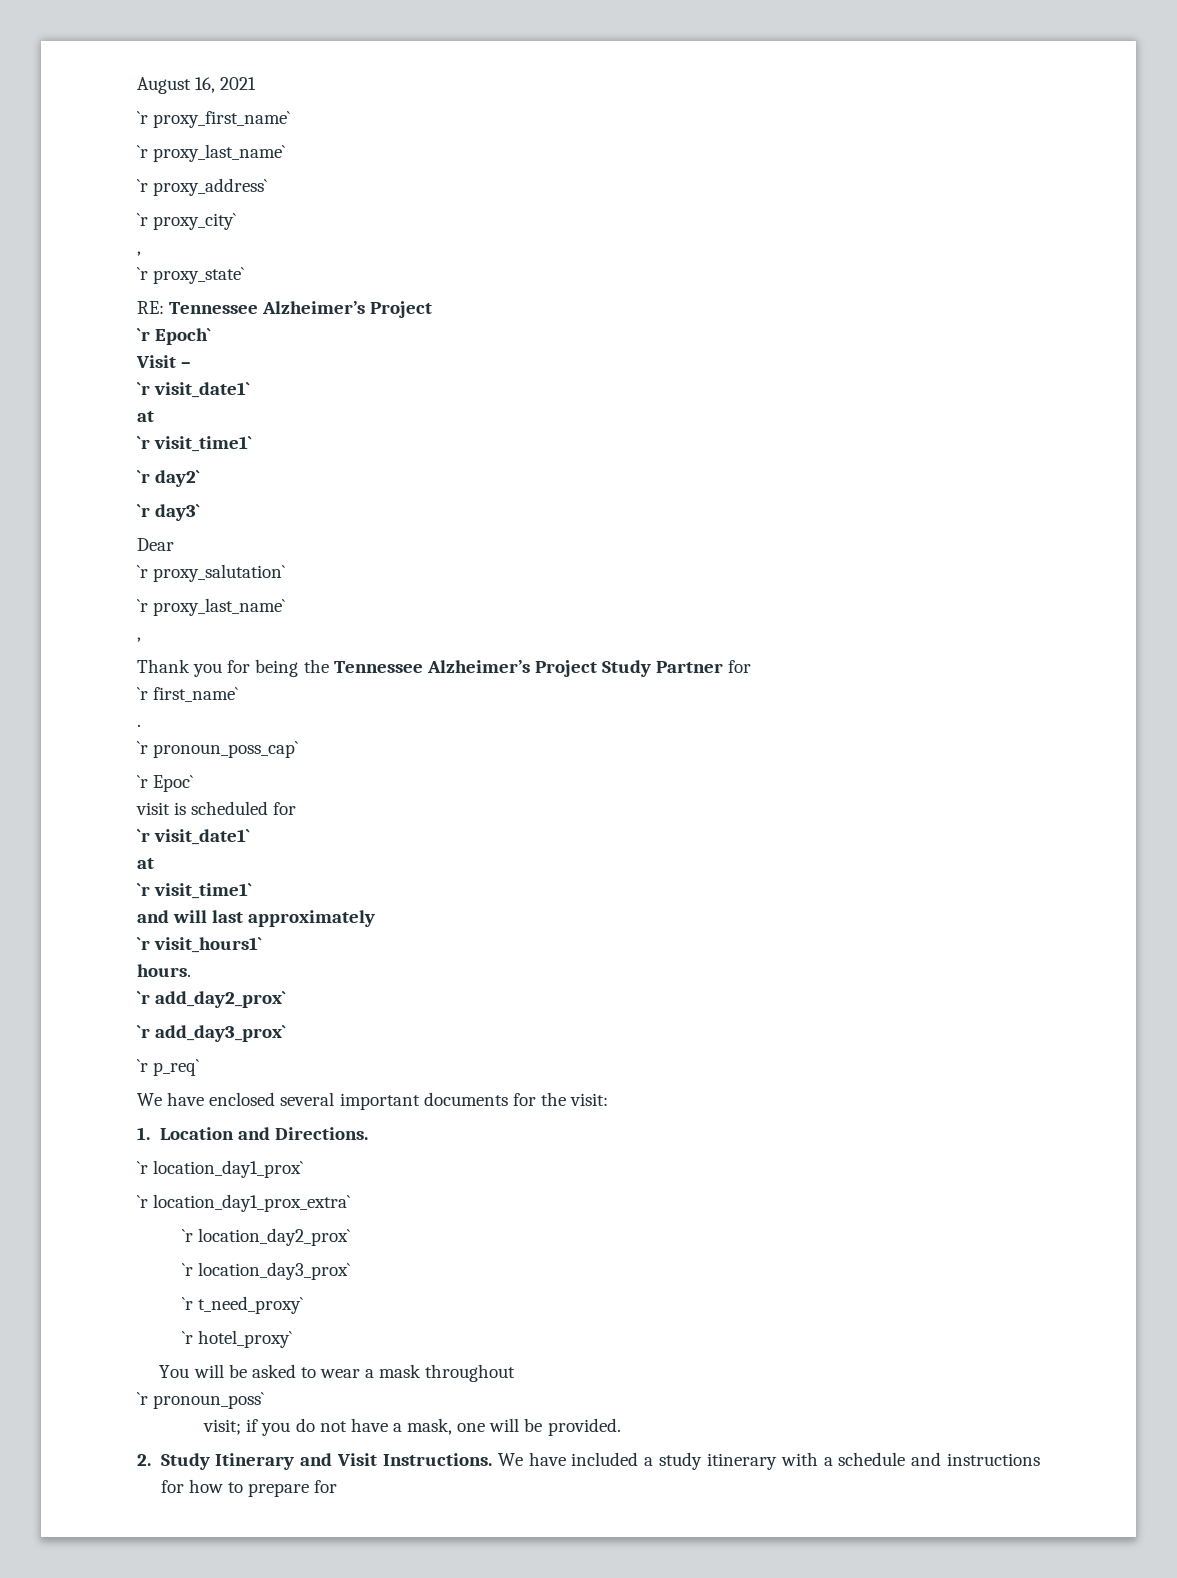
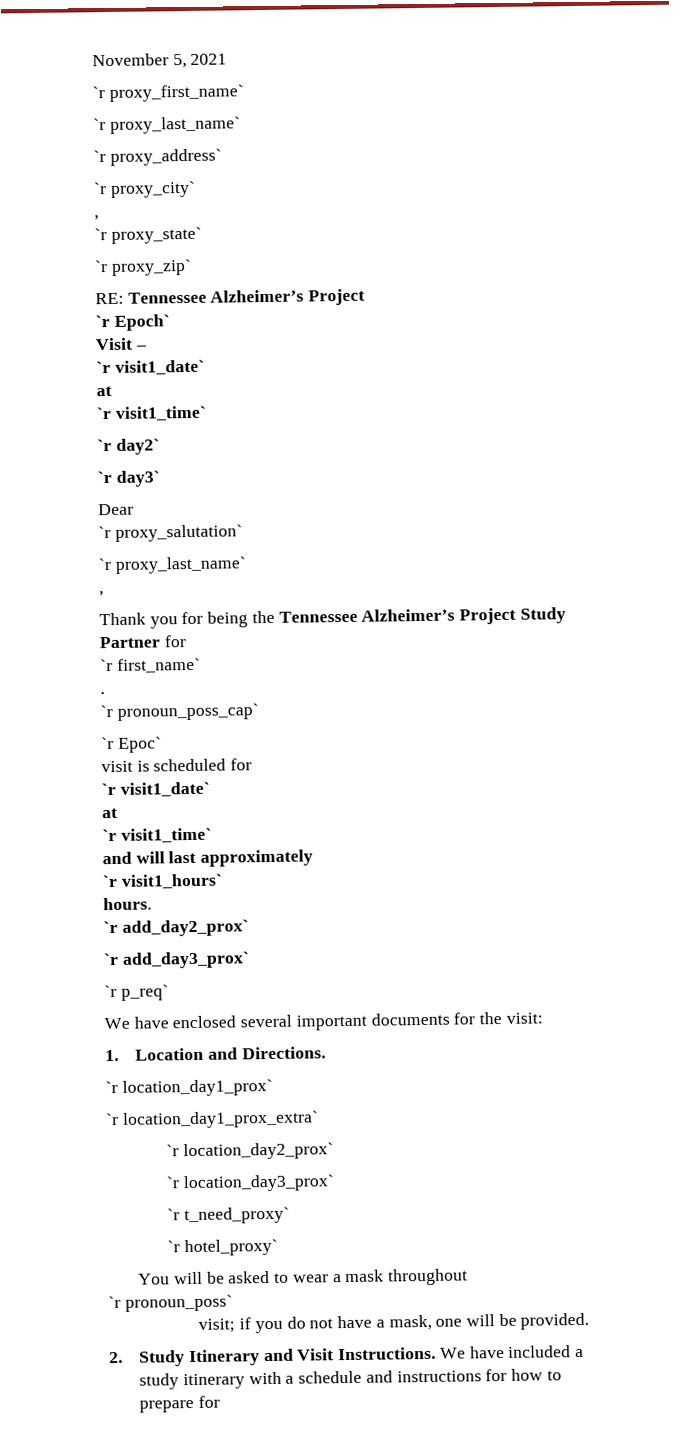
- August 16, 2021
+ November 5, 2021
+ `r proxy_zip`
  Visit –
- `r visit_date1`
+ `r visit1_date`
  at
- `r visit_time1`
+ `r visit1_time`
  visit is scheduled for
- `r visit_date1`
+ `r visit1_date`
  at
- `r visit_time1`
+ `r visit1_time`
- `r visit_hours1`
+ `r visit1_hours`

